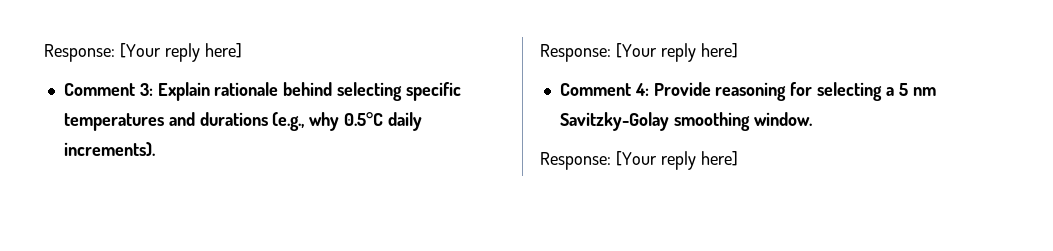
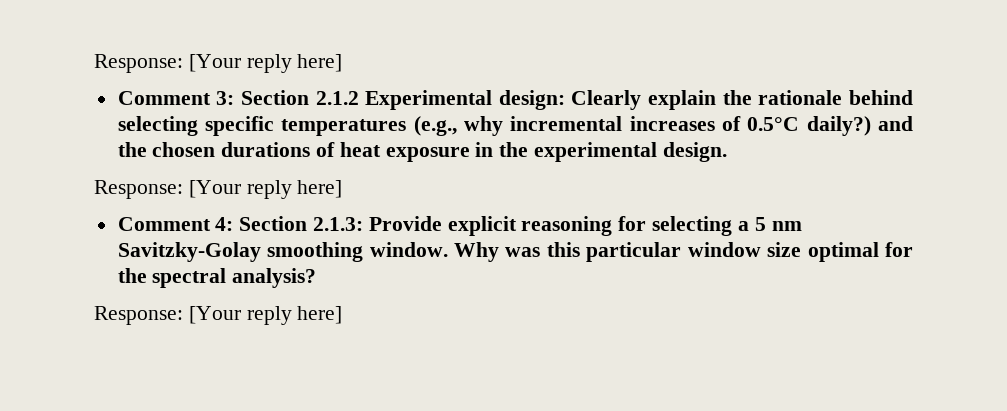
- Comment 3: Explain rationale behind selecting specific temperatures and durations (e.g., why 0.5°C daily increments).
+ Comment 3: Section 2.1.2 Experimental design: Clearly explain the rationale behind selecting specific temperatures (e.g., why incremental increases of 0.5°C daily?) and the chosen durations of heat exposure in the experimental design.
- Comment 4: Provide reasoning for selecting a 5 nm Savitzky-Golay smoothing window.
+ Comment 4: Section 2.1.3: Provide explicit reasoning for selecting a 5 nm Savitzky-Golay smoothing window. Why was this particular window size optimal for the spectral analysis?

